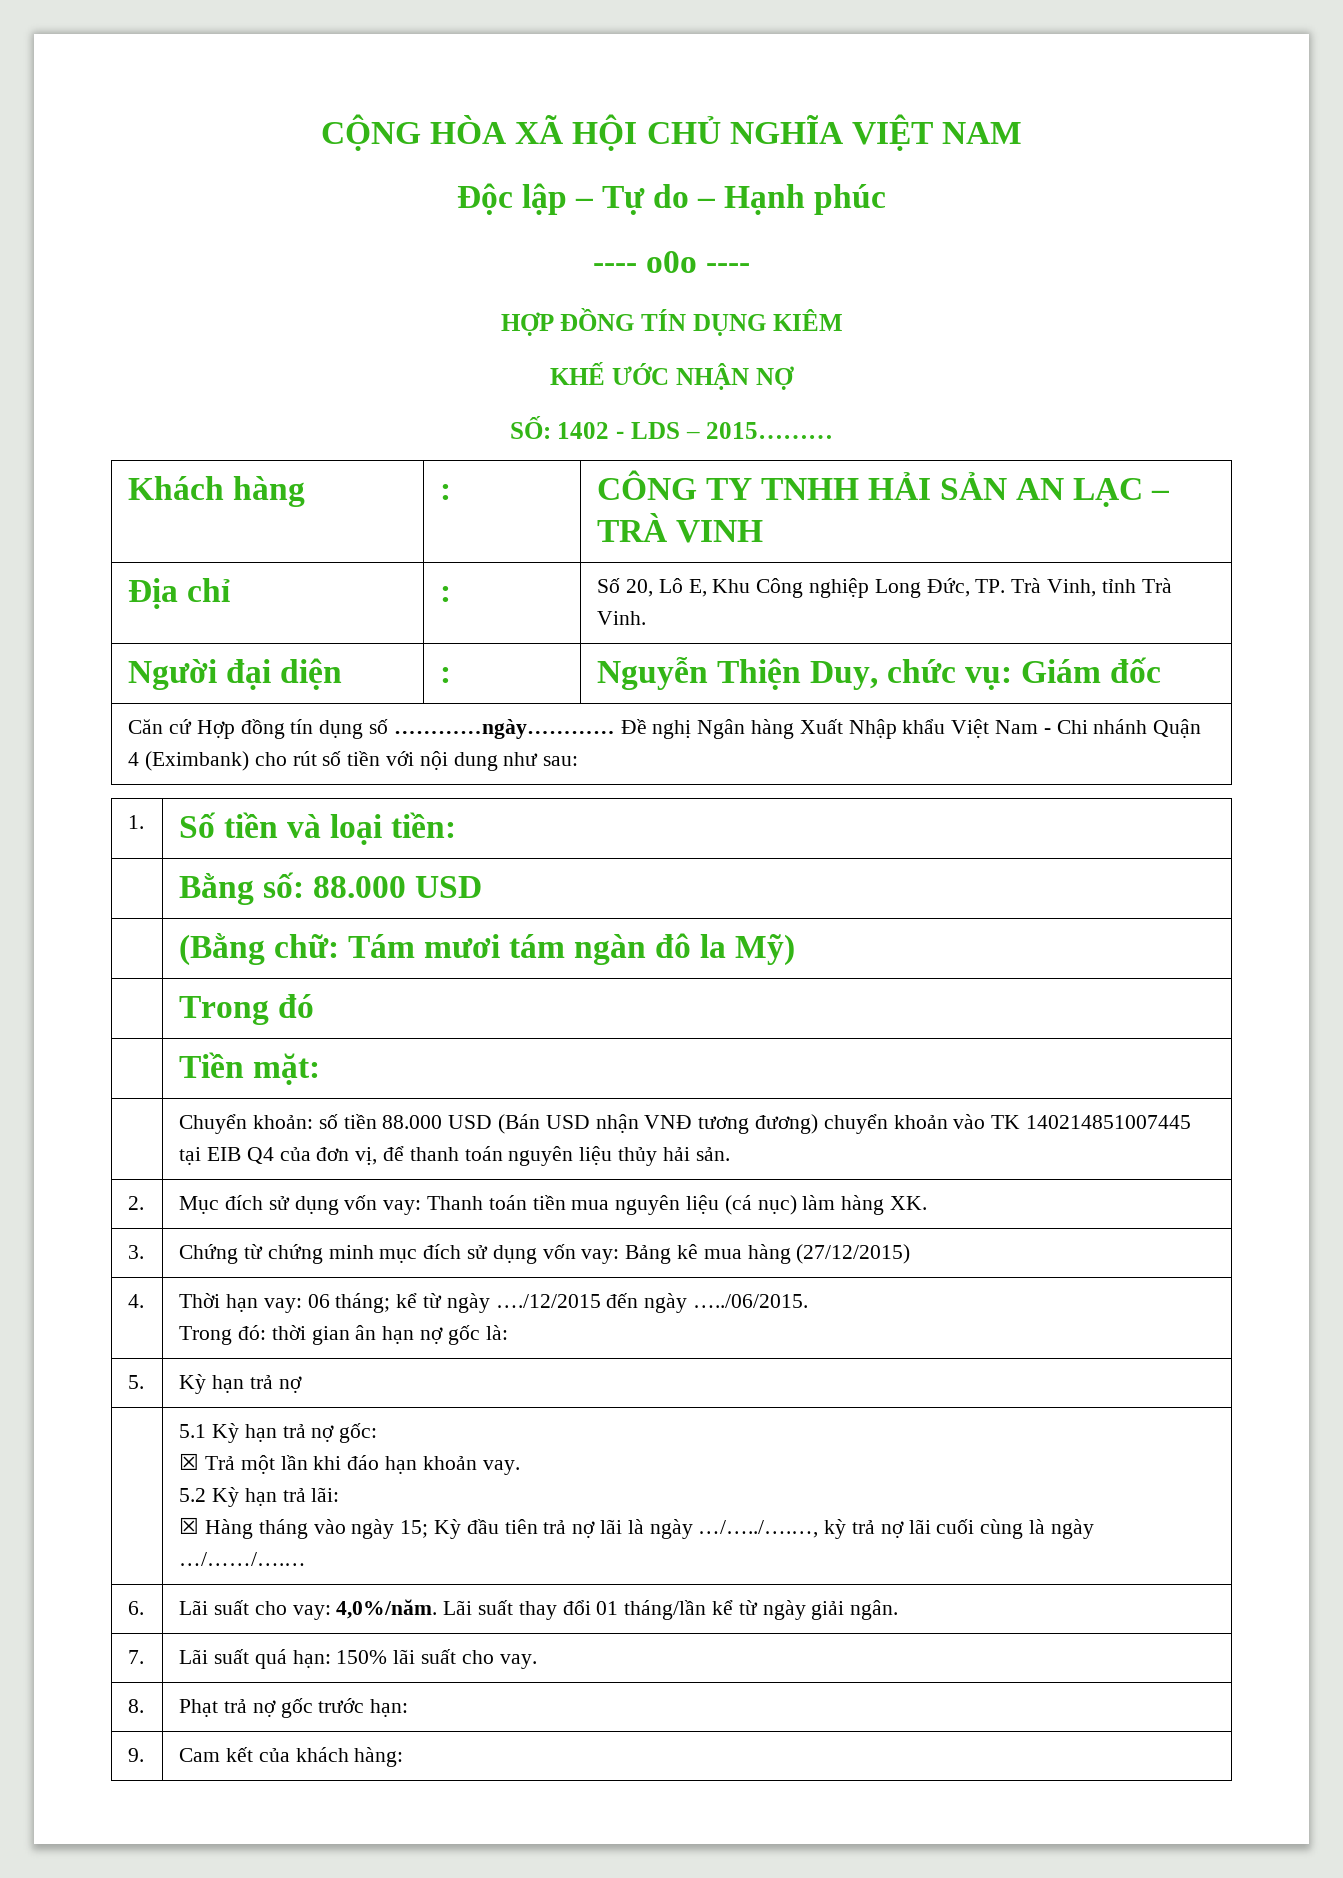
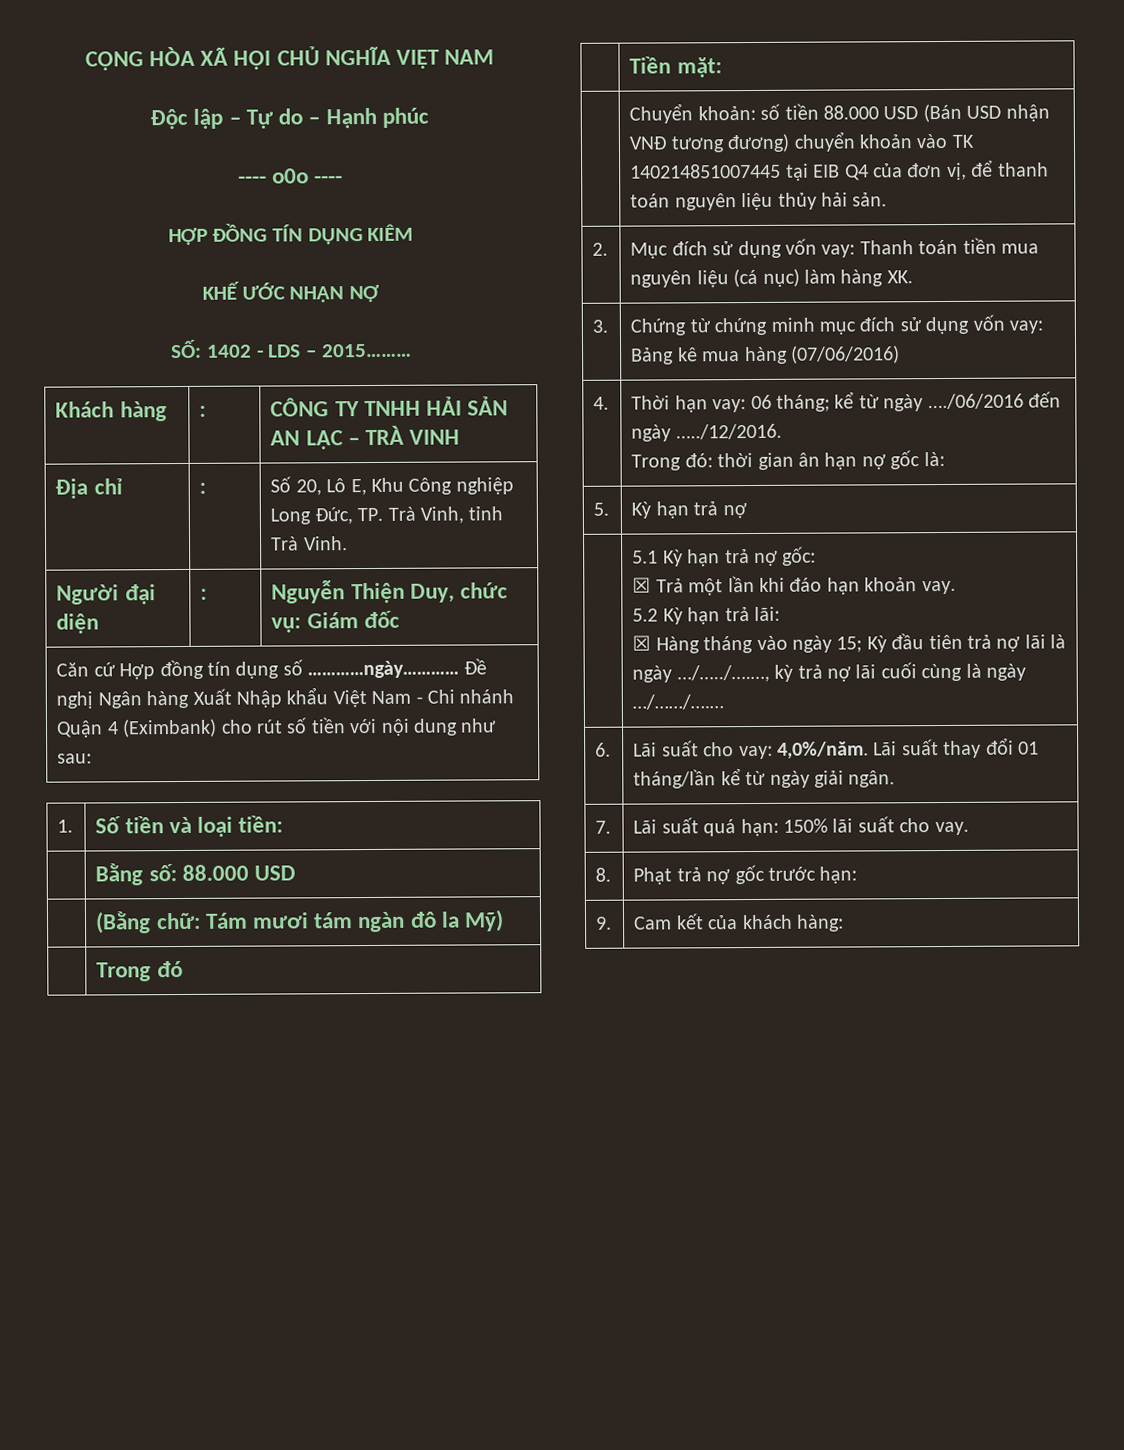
- 3. | Chứng từ chứng minh mục đích sử dụng vốn vay: Bảng kê mua hàng (27/12/2015)
+ 3. | Chứng từ chứng minh mục đích sử dụng vốn vay: Bảng kê mua hàng (07/06/2016)
- 4. | Thời hạn vay: 06 tháng; kể từ ngày …./12/2015 đến ngày …../06/2015.
+ 4. | Thời hạn vay: 06 tháng; kể từ ngày …./06/2016 đến ngày …../12/2016.

